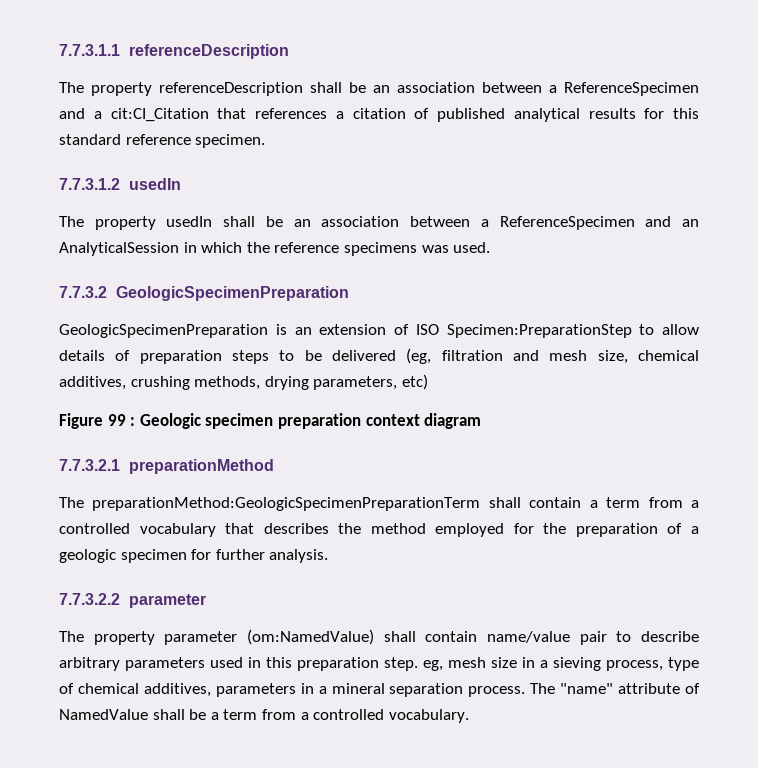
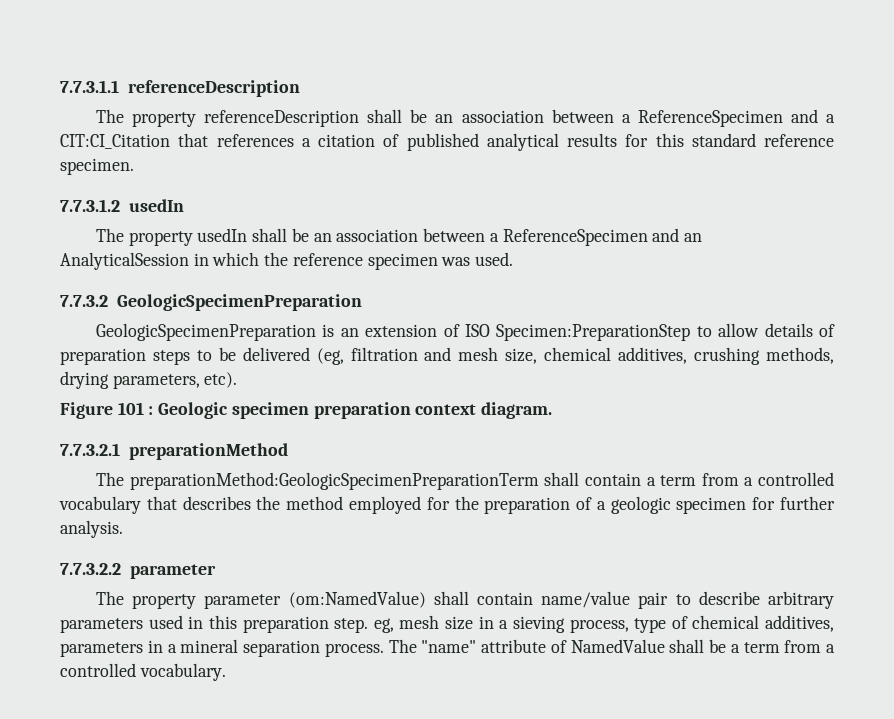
- The property referenceDescription shall be an association between a ReferenceSpecimen and a cit:CI_Citation that references a citation of published analytical results for this standard reference specimen.
+ The property referenceDescription shall be an association between a ReferenceSpecimen and a CIT:CI_Citation that references a citation of published analytical results for this standard reference specimen.
- The property usedIn shall be an association between a ReferenceSpecimen and an AnalyticalSession in which the reference specimens was used.
+ The property usedIn shall be an association between a ReferenceSpecimen and an AnalyticalSession in which the reference specimen was used.
- GeologicSpecimenPreparation is an extension of ISO Specimen:PreparationStep to allow details of preparation steps to be delivered (eg, filtration and mesh size, chemical additives, crushing methods, drying parameters, etc)
+ GeologicSpecimenPreparation is an extension of ISO Specimen:PreparationStep to allow details of preparation steps to be delivered (eg, filtration and mesh size, chemical additives, crushing methods, drying parameters, etc).
- Figure 99 : Geologic specimen preparation context diagram
+ Figure 101 : Geologic specimen preparation context diagram.

